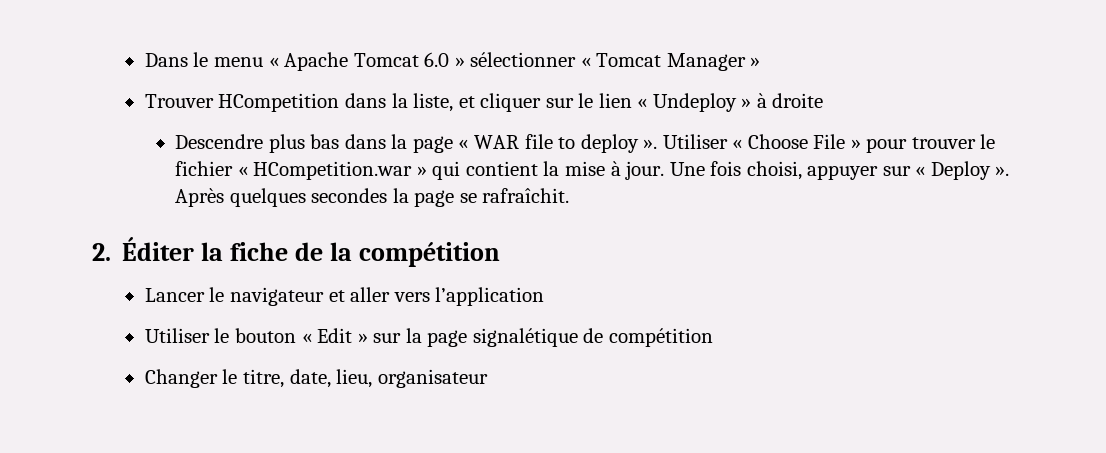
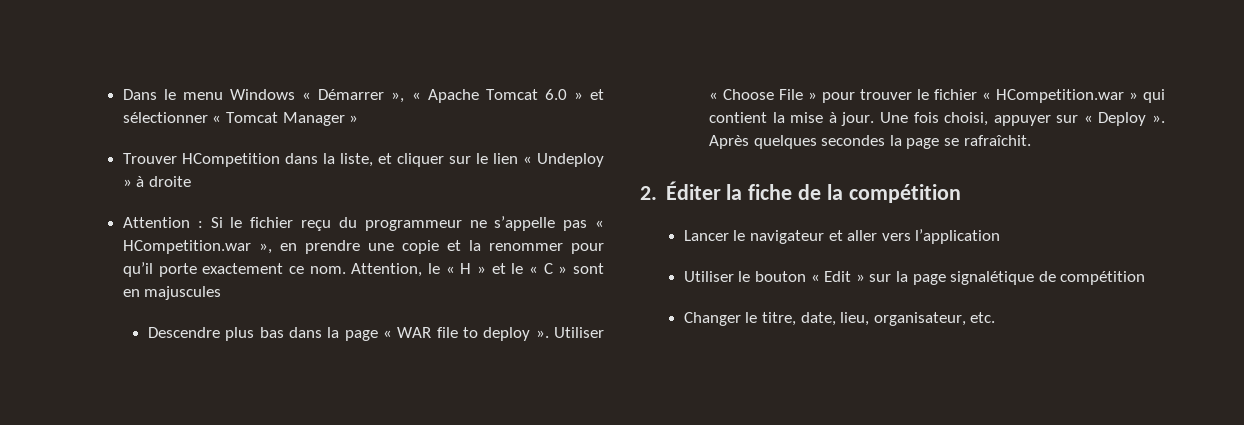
- Dans le menu « Apache Tomcat 6.0 » sélectionner « Tomcat Manager »
+ Dans le menu Windows « Démarrer », « Apache Tomcat 6.0 » et sélectionner « Tomcat Manager »
+ Attention : Si le fichier reçu du programmeur ne s’appelle pas « HCompetition.war », en prendre une copie et la renommer pour qu’il porte exactement ce nom. Attention, le « H » et le « C » sont en majuscules
- Changer le titre, date, lieu, organisateur
+ Changer le titre, date, lieu, organisateur, etc.

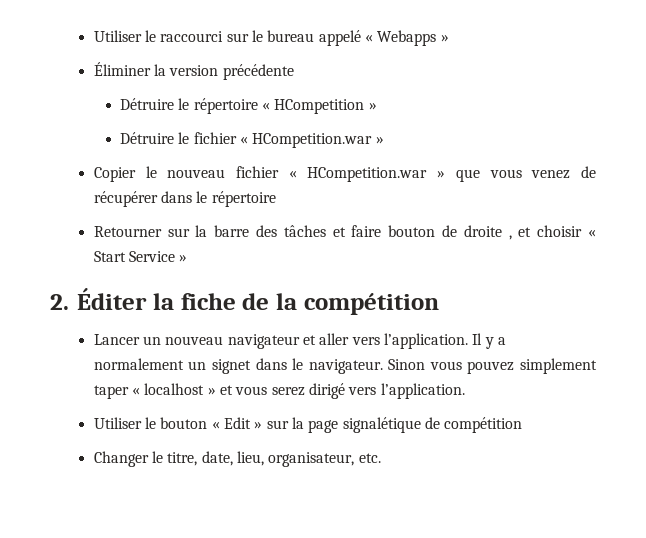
- Dans le menu Windows « Démarrer », « Apache Tomcat 6.0 » et sélectionner « Tomcat Manager »
- Trouver HCompetition dans la liste, et cliquer sur le lien « Undeploy » à droite
- Attention : Si le fichier reçu du programmeur ne s’appelle pas « HCompetition.war », en prendre une copie et la renommer pour qu’il porte exactement ce nom. Attention, le « H » et le « C » sont en majuscules
- Descendre plus bas dans la page « WAR file to deploy ». Utiliser « Choose File » pour trouver le fichier « HCompetition.war » qui contient la mise à jour. Une fois choisi, appuyer sur « Deploy ». Après quelques secondes la page se rafraîchit.
+ Utiliser le raccourci sur le bureau appelé « Webapps »
+ Éliminer la version précédente
+ Détruire le répertoire « HCompetition »
+ Détruire le fichier « HCompetition.war »
+ Copier le nouveau fichier « HCompetition.war » que vous venez de récupérer dans le répertoire
+ Retourner sur la barre des tâches et faire bouton de droite , et choisir « Start Service »
- Lancer le navigateur et aller vers l’application
+ Lancer un nouveau navigateur et aller vers l’application. Il y a normalement un signet dans le navigateur. Sinon vous pouvez simplement taper « localhost » et vous serez dirigé vers l’application.

